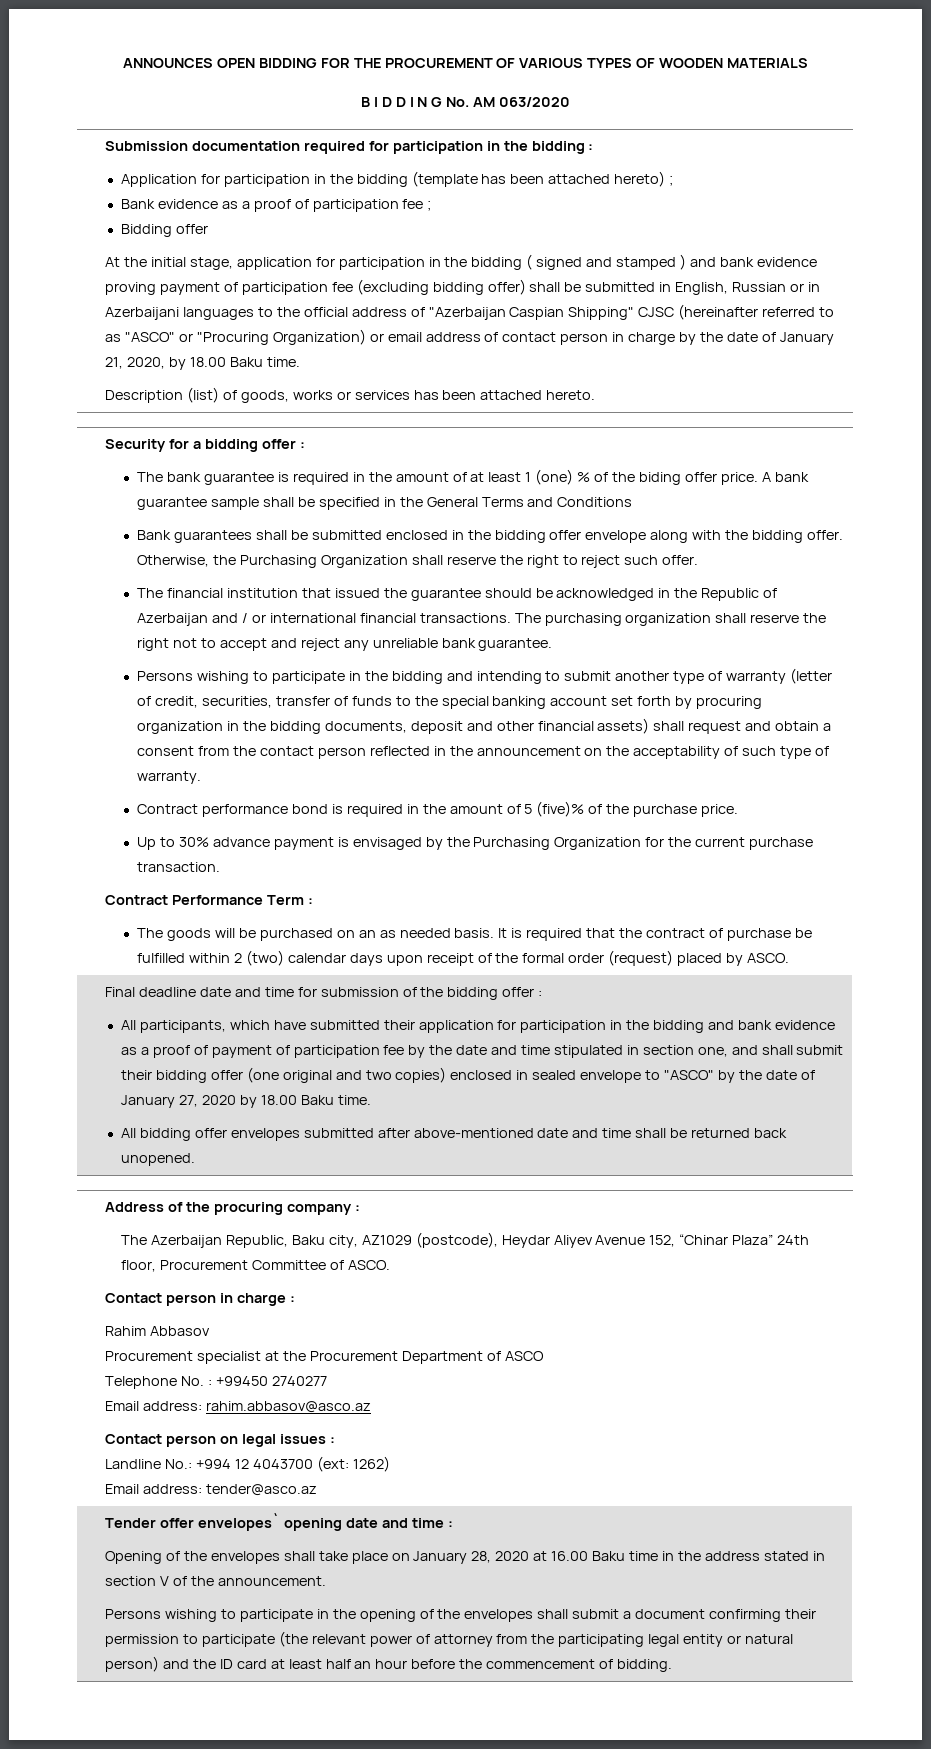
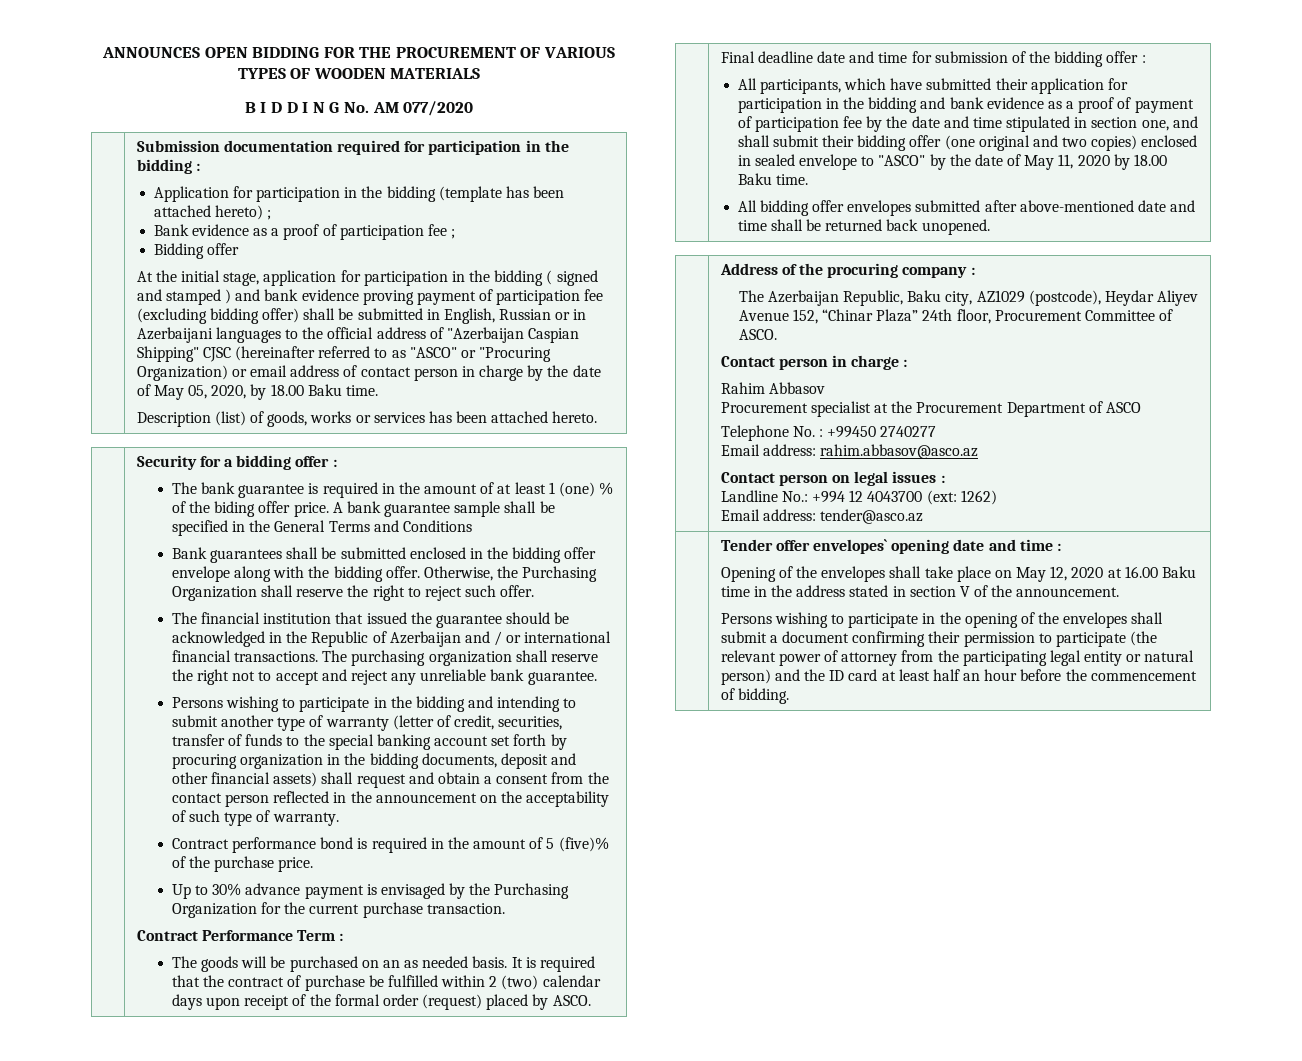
- B I D D I N G No. AM 063/2020
+ B I D D I N G No. AM 077/2020
- At the initial stage, application for participation in the bidding ( signed and stamped ) and bank evidence proving payment of participation fee (excluding bidding offer) shall be submitted in English, Russian or in Azerbaijani languages to the official address of "Azerbaijan Caspian Shipping" CJSC (hereinafter referred to as "ASCO" or "Procuring Organization) or email address of contact person in charge by the date of January 21, 2020, by 18.00 Baku time.
+ At the initial stage, application for participation in the bidding ( signed and stamped ) and bank evidence proving payment of participation fee (excluding bidding offer) shall be submitted in English, Russian or in Azerbaijani languages to the official address of "Azerbaijan Caspian Shipping" CJSC (hereinafter referred to as "ASCO" or "Procuring Organization) or email address of contact person in charge by the date of May 05, 2020, by 18.00 Baku time.
- All participants, which have submitted their application for participation in the bidding and bank evidence as a proof of payment of participation fee by the date and time stipulated in section one, and shall submit their bidding offer (one original and two copies) enclosed in sealed envelope to "ASCO" by the date of January 27, 2020 by 18.00 Baku time.
+ All participants, which have submitted their application for participation in the bidding and bank evidence as a proof of payment of participation fee by the date and time stipulated in section one, and shall submit their bidding offer (one original and two copies) enclosed in sealed envelope to "ASCO" by the date of May 11, 2020 by 18.00 Baku time.
- Opening of the envelopes shall take place on January 28, 2020 at 16.00 Baku time in the address stated in section V of the announcement.
+ Opening of the envelopes shall take place on May 12, 2020 at 16.00 Baku time in the address stated in section V of the announcement.

